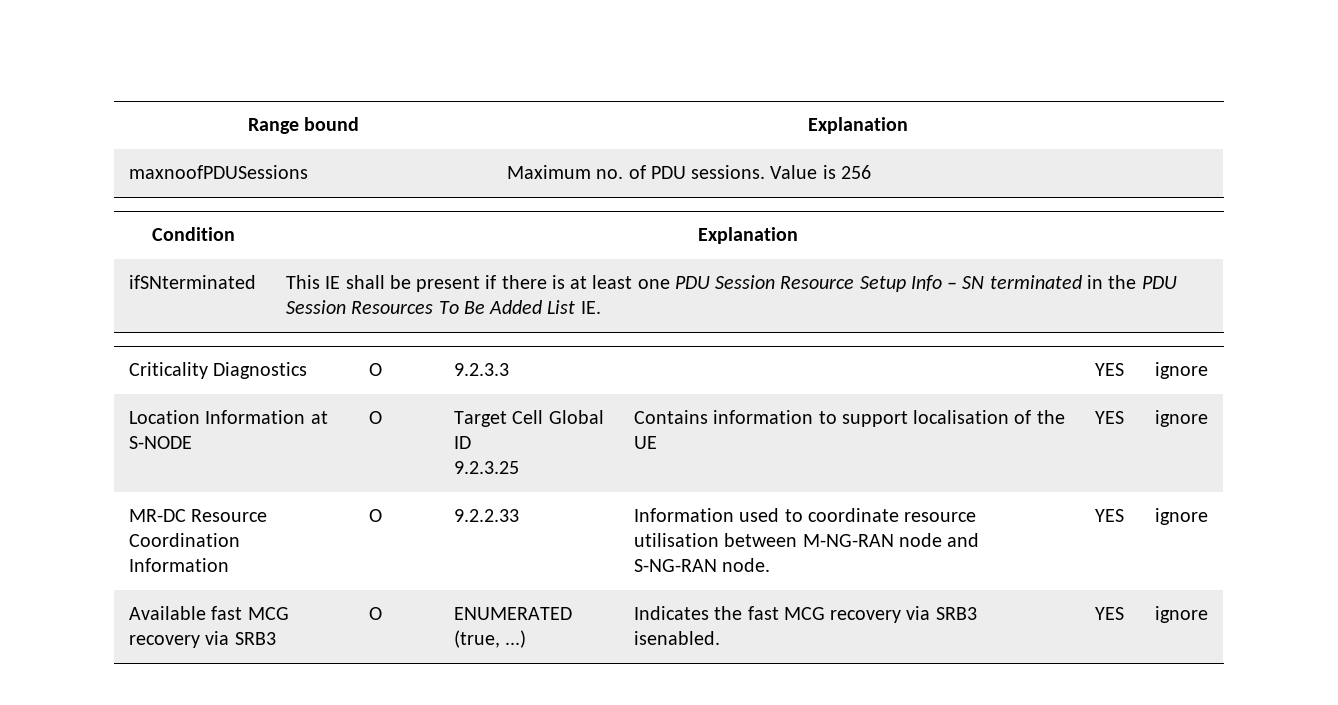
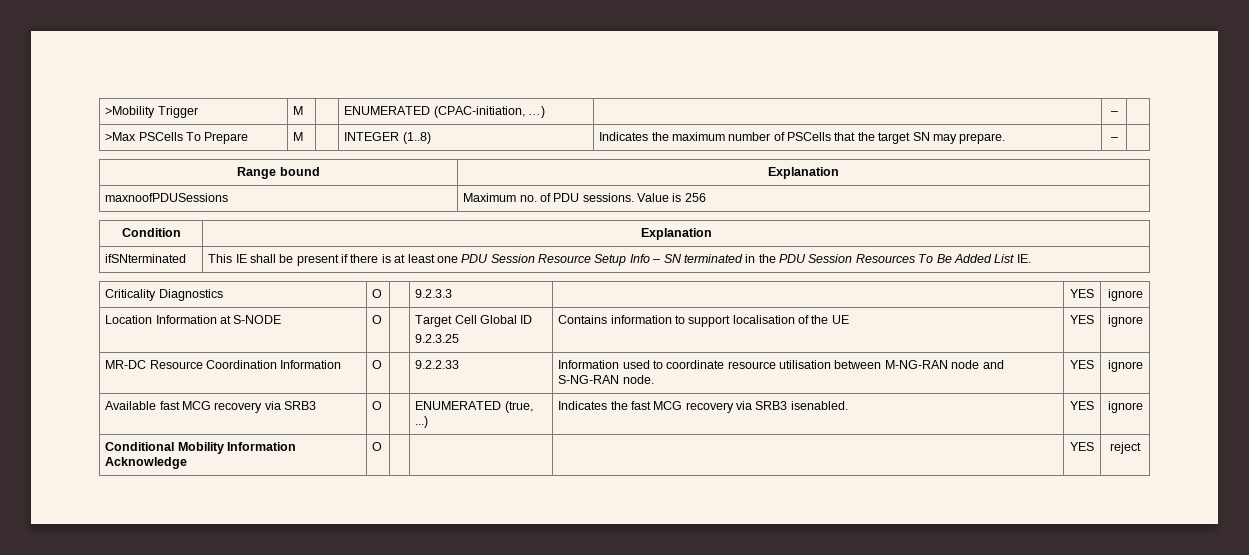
+ >Mobility Trigger | M | | ENUMERATED (CPAC-initiation, …) | | – |
+ >Max PSCells To Prepare | M | | INTEGER (1..8) | Indicates the maximum number of PSCells that the target SN may prepare. | – |
+ Conditional Mobility Information Acknowledge | O | | | | YES | reject

